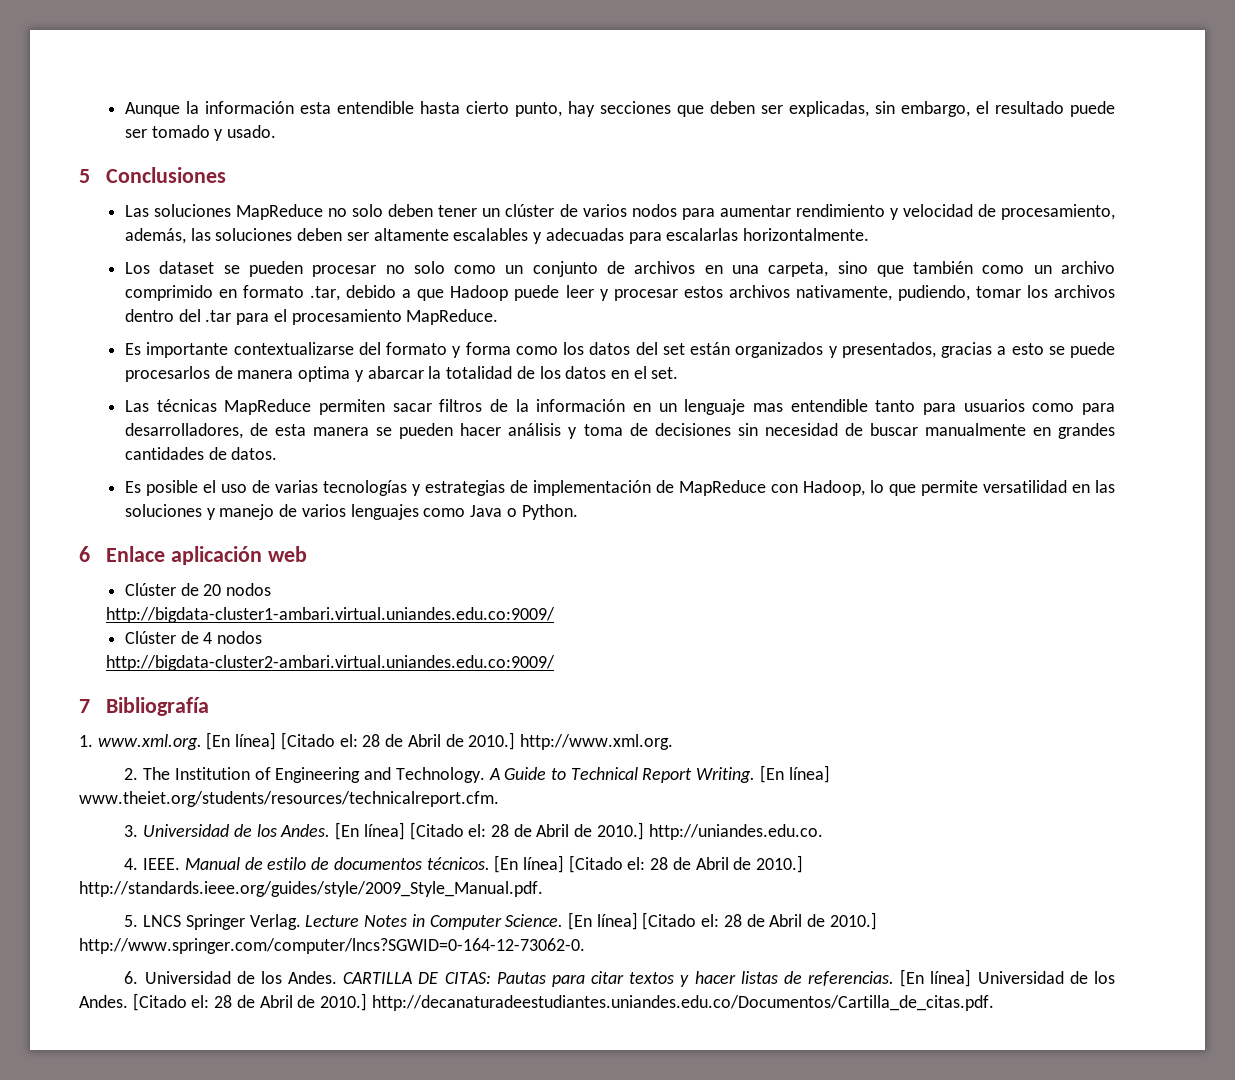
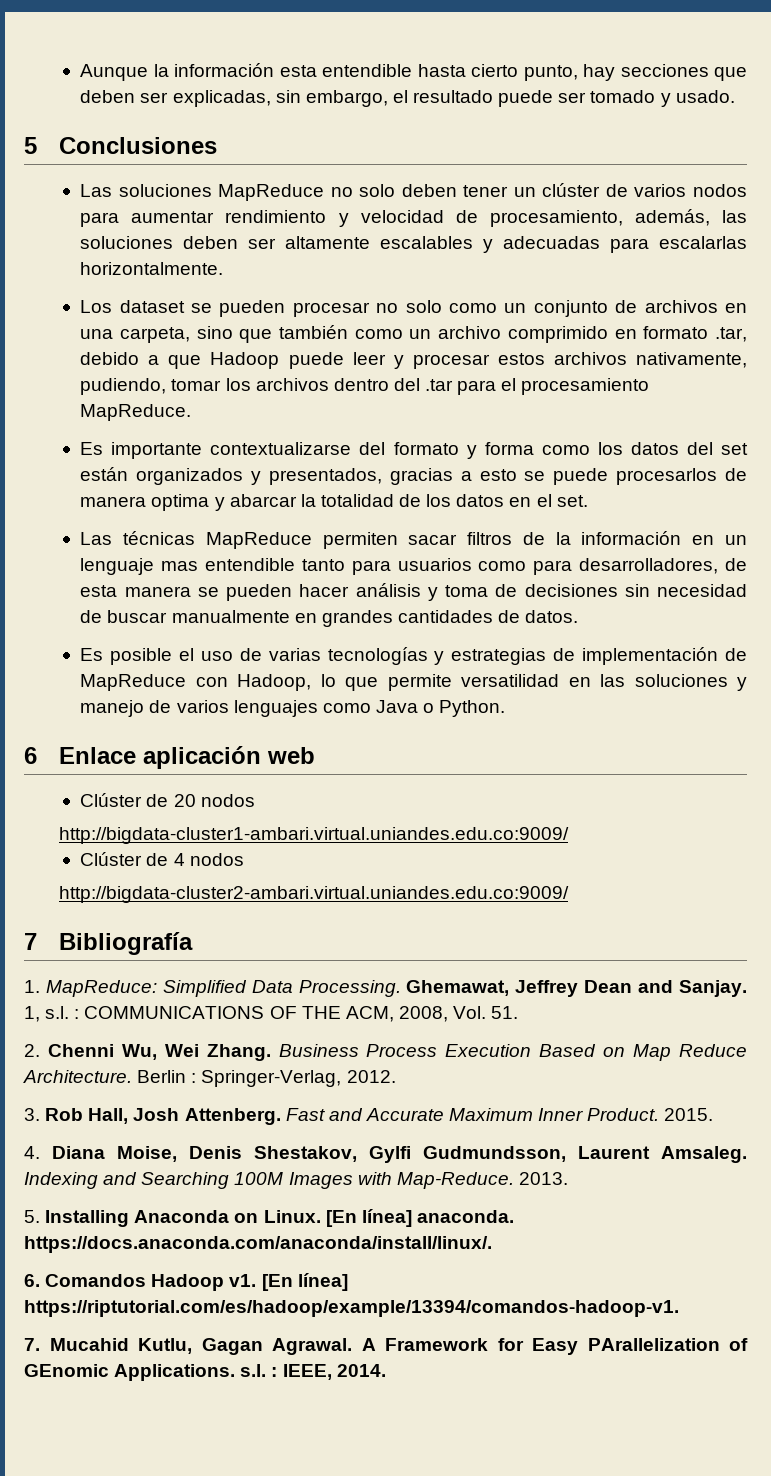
- 1. www.xml.org. [En línea] [Citado el: 28 de Abril de 2010.] http://www.xml.org.
- 2. The Institution of Engineering and Technology. A Guide to Technical Report Writing. [En línea] www.theiet.org/students/resources/technicalreport.cfm.
- 3. Universidad de los Andes. [En línea] [Citado el: 28 de Abril de 2010.] http://uniandes.edu.co.
- 4. IEEE. Manual de estilo de documentos técnicos. [En línea] [Citado el: 28 de Abril de 2010.] http://standards.ieee.org/guides/style/2009_Style_Manual.pdf.
- 5. LNCS Springer Verlag. Lecture Notes in Computer Science. [En línea] [Citado el: 28 de Abril de 2010.] http://www.springer.com/computer/lncs?SGWID=0-164-12-73062-0.
- 6. Universidad de los Andes. CARTILLA DE CITAS: Pautas para citar textos y hacer listas de referencias. [En línea] Universidad de los Andes. [Citado el: 28 de Abril de 2010.] http://decanaturadeestudiantes.uniandes.edu.co/Documentos/Cartilla_de_citas.pdf.
+ 1. MapReduce: Simplified Data Processing. Ghemawat, Jeffrey Dean and Sanjay. 1, s.l. : COMMUNICATIONS OF THE ACM, 2008, Vol. 51.
+ 2. Chenni Wu, Wei Zhang. Business Process Execution Based on Map Reduce Architecture. Berlin : Springer-Verlag, 2012.
+ 3. Rob Hall, Josh Attenberg. Fast and Accurate Maximum Inner Product. 2015.
+ 4. Diana Moise, Denis Shestakov, Gylfi Gudmundsson, Laurent Amsaleg. Indexing and Searching 100M Images with Map-Reduce. 2013.
+ 5. Installing Anaconda on Linux. [En línea] anaconda. https://docs.anaconda.com/anaconda/install/linux/.
+ 6. Comandos Hadoop v1. [En línea] https://riptutorial.com/es/hadoop/example/13394/comandos-hadoop-v1.
+ 7. Mucahid Kutlu, Gagan Agrawal. A Framework for Easy PArallelization of GEnomic Applications. s.l. : IEEE, 2014.

